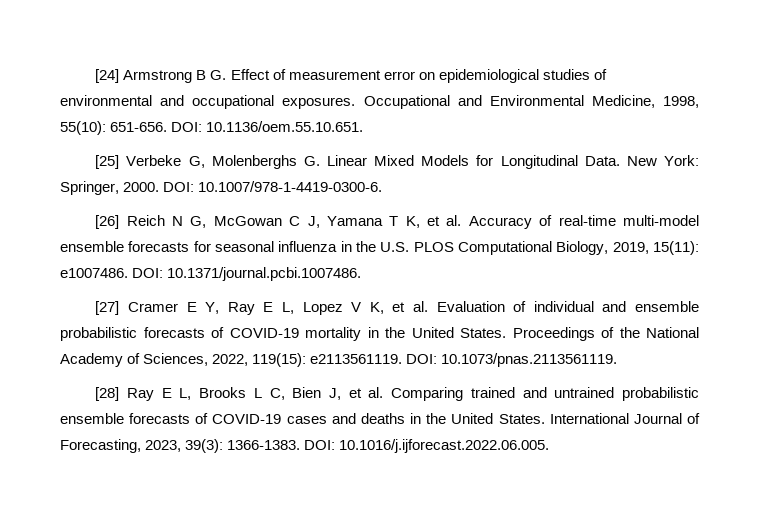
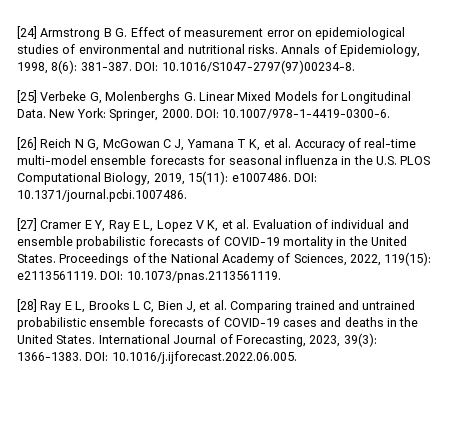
- [24] Armstrong B G. Effect of measurement error on epidemiological studies of environmental and occupational exposures. Occupational and Environmental Medicine, 1998, 55(10): 651-656. DOI: 10.1136/oem.55.10.651.
+ [24] Armstrong B G. Effect of measurement error on epidemiological studies of environmental and nutritional risks. Annals of Epidemiology, 1998, 8(6): 381-387. DOI: 10.1016/S1047-2797(97)00234-8.

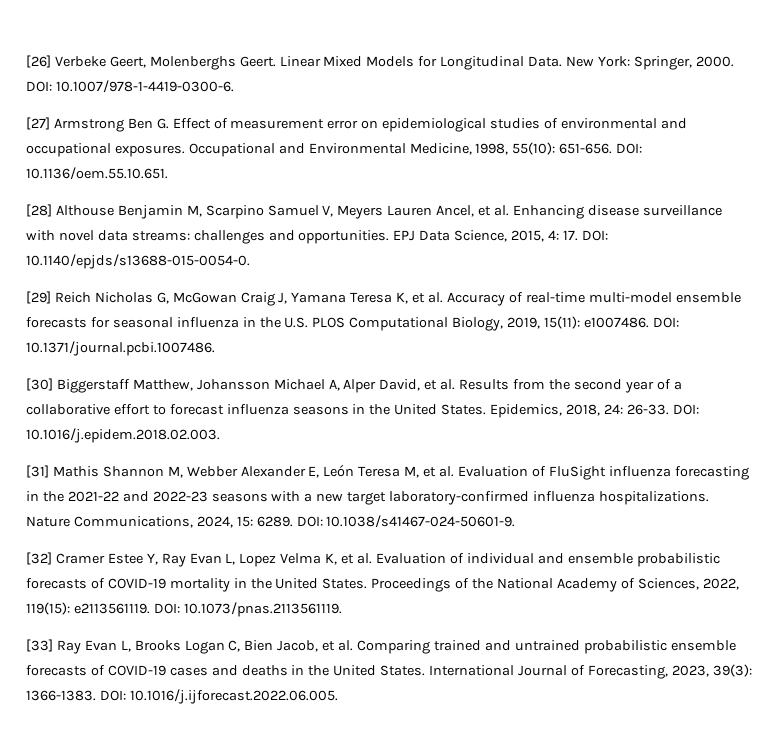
- [24] Armstrong B G. Effect of measurement error on epidemiological studies of environmental and nutritional risks. Annals of Epidemiology, 1998, 8(6): 381-387. DOI: 10.1016/S1047-2797(97)00234-8.
- [25] Verbeke G, Molenberghs G. Linear Mixed Models for Longitudinal Data.
+ [26] Verbeke Geert, Molenberghs Geert. Linear Mixed Models for Longitudinal Data.
- [26] Reich N G, McGowan C J, Yamana T K, et al. Accuracy of real-time multi-model ensemble forecasts for seasonal influenza in the U.S. PLOS Computational Biology, 2019, 15(11): e1007486.
+ [27] Armstrong Ben G. Effect of measurement error on epidemiological studies of environmental and occupational exposures. Occupational and Environmental Medicine, 1998, 55(10): 651-656. DOI: 10.1136/oem.55.10.651.
+ [28] Althouse Benjamin M, Scarpino Samuel V, Meyers Lauren Ancel, et al. Enhancing disease surveillance with novel data streams: challenges and opportunities. EPJ Data Science, 2015, 4: 17. DOI: 10.1140/epjds/s13688-015-0054-0.
+ [29] Reich Nicholas G, McGowan Craig J, Yamana Teresa K, et al. Accuracy of real-time multi-model ensemble forecasts for seasonal influenza in the U.S. PLOS Computational Biology, 2019, 15(11): e1007486.
- [27] Cramer E Y, Ray E L, Lopez V K, et al. Evaluation of individual and ensemble probabilistic forecasts of COVID-19 mortality in the United States.
+ [30] Biggerstaff Matthew, Johansson Michael A, Alper David, et al. Results from the second year of a collaborative effort to forecast influenza seasons in the United States. Epidemics, 2018, 24: 26-33. DOI: 10.1016/j.epidem.2018.02.003.
+ [31] Mathis Shannon M, Webber Alexander E, León Teresa M, et al. Evaluation of FluSight influenza forecasting in the 2021-22 and 2022-23 seasons with a new target laboratory-confirmed influenza hospitalizations. Nature Communications, 2024, 15: 6289. DOI: 10.1038/s41467-024-50601-9.
+ [32] Cramer Estee Y, Ray Evan L, Lopez Velma K, et al. Evaluation of individual and ensemble probabilistic forecasts of COVID-19 mortality in the United States.
- [28] Ray E L, Brooks L C, Bien J, et al. Comparing trained and untrained probabilistic ensemble forecasts of COVID-19 cases and deaths in the United States.
+ [33] Ray Evan L, Brooks Logan C, Bien Jacob, et al. Comparing trained and untrained probabilistic ensemble forecasts of COVID-19 cases and deaths in the United States.

